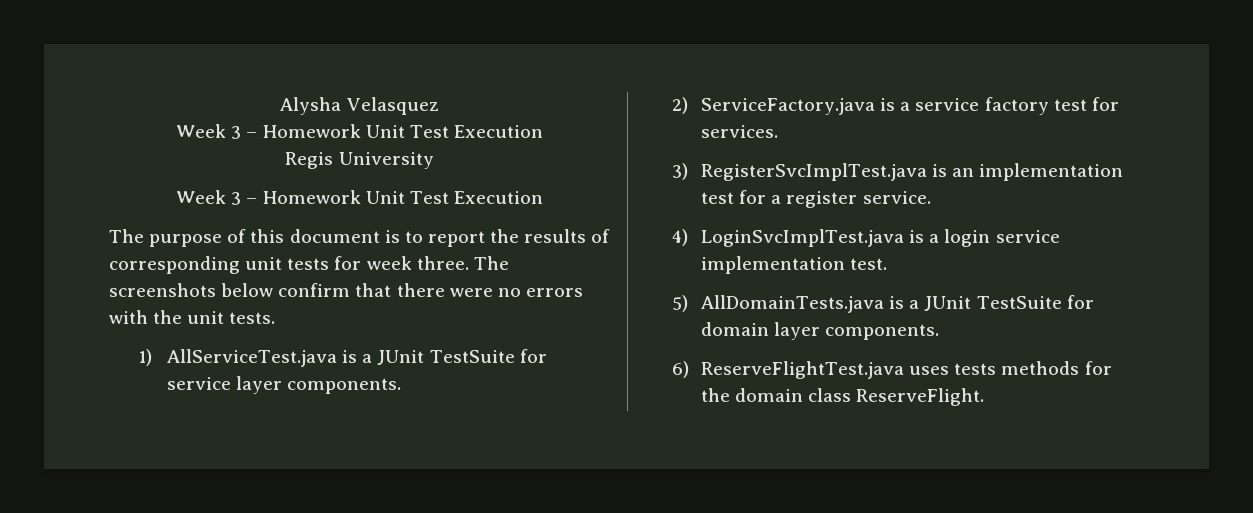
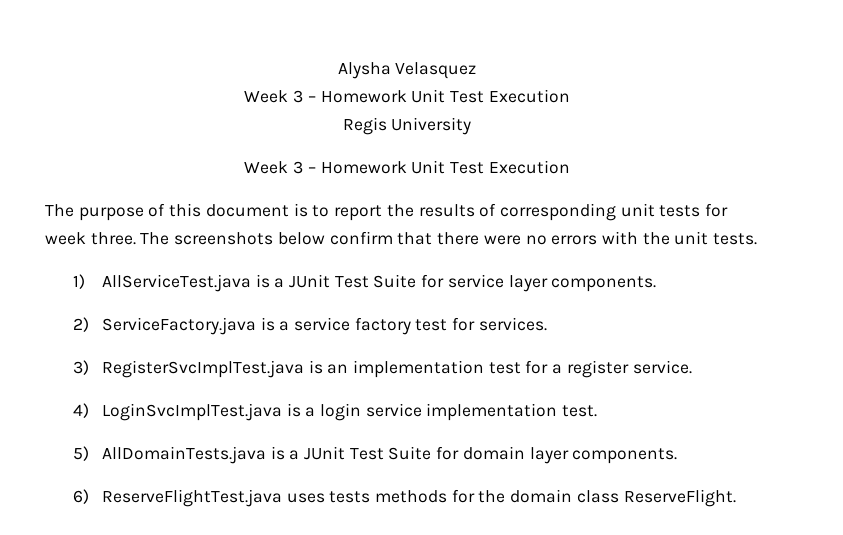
- 1) AllServiceTest.java is a JUnit TestSuite for service layer components.
+ 1) AllServiceTest.java is a JUnit Test Suite for service layer components.
- 5) AllDomainTests.java is a JUnit TestSuite for domain layer components.
+ 5) AllDomainTests.java is a JUnit Test Suite for domain layer components.

